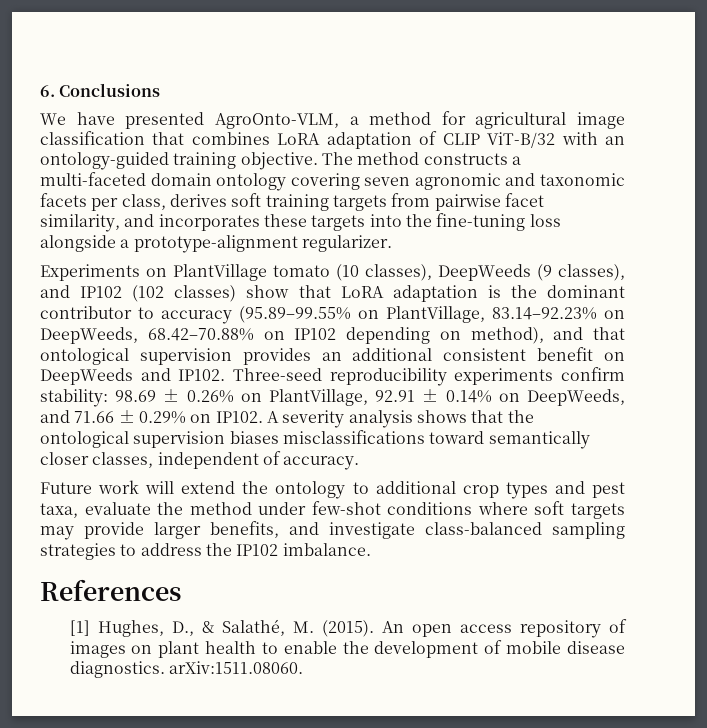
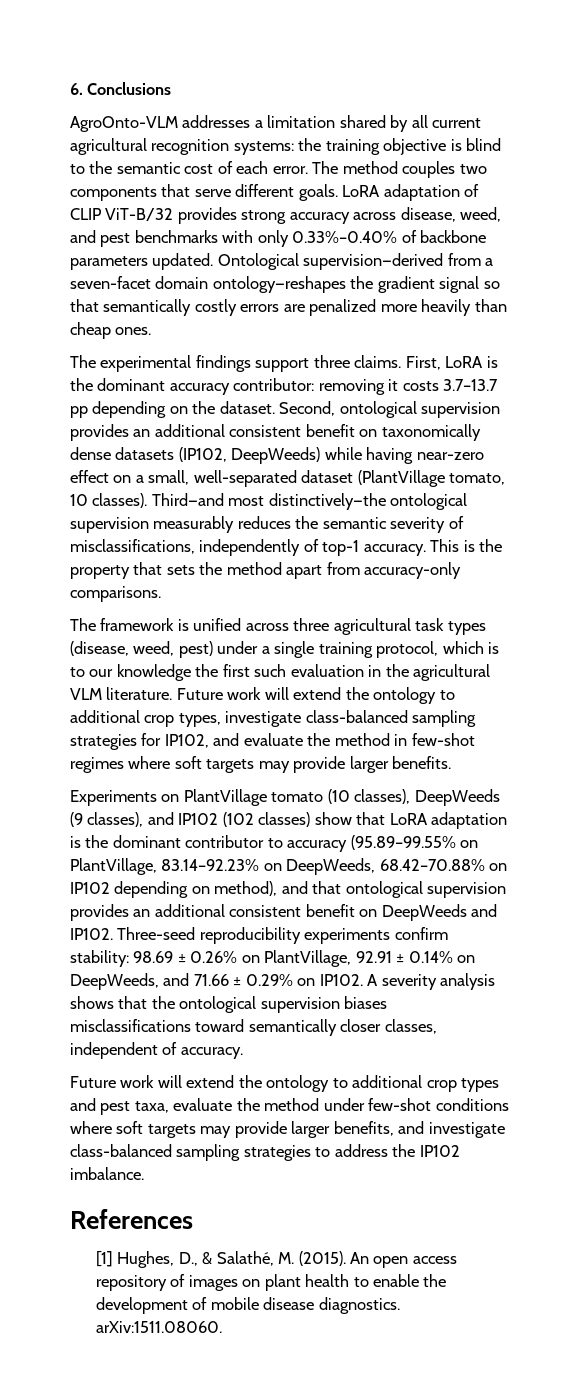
- We have presented AgroOnto-VLM, a method for agricultural image classification that combines LoRA adaptation of CLIP ViT-B/32 with an ontology-guided training objective. The method constructs a multi-faceted domain ontology covering seven agronomic and taxonomic facets per class, derives soft training targets from pairwise facet similarity, and incorporates these targets into the fine-tuning loss alongside a prototype-alignment regularizer.
+ AgroOnto-VLM addresses a limitation shared by all current agricultural recognition systems: the training objective is blind to the semantic cost of each error. The method couples two components that serve different goals. LoRA adaptation of CLIP ViT-B/32 provides strong accuracy across disease, weed, and pest benchmarks with only 0.33%–0.40% of backbone parameters updated. Ontological supervision—derived from a seven-facet domain ontology—reshapes the gradient signal so that semantically costly errors are penalized more heavily than cheap ones.
+ The experimental findings support three claims. First, LoRA is the dominant accuracy contributor: removing it costs 3.7–13.7 pp depending on the dataset. Second, ontological supervision provides an additional consistent benefit on taxonomically dense datasets (IP102, DeepWeeds) while having near-zero effect on a small, well-separated dataset (PlantVillage tomato, 10 classes). Third—and most distinctively—the ontological supervision measurably reduces the semantic severity of misclassifications, independently of top-1 accuracy. This is the property that sets the method apart from accuracy-only comparisons.
+ The framework is unified across three agricultural task types (disease, weed, pest) under a single training protocol, which is to our knowledge the first such evaluation in the agricultural VLM literature. Future work will extend the ontology to additional crop types, investigate class-balanced sampling strategies for IP102, and evaluate the method in few-shot regimes where soft targets may provide larger benefits.

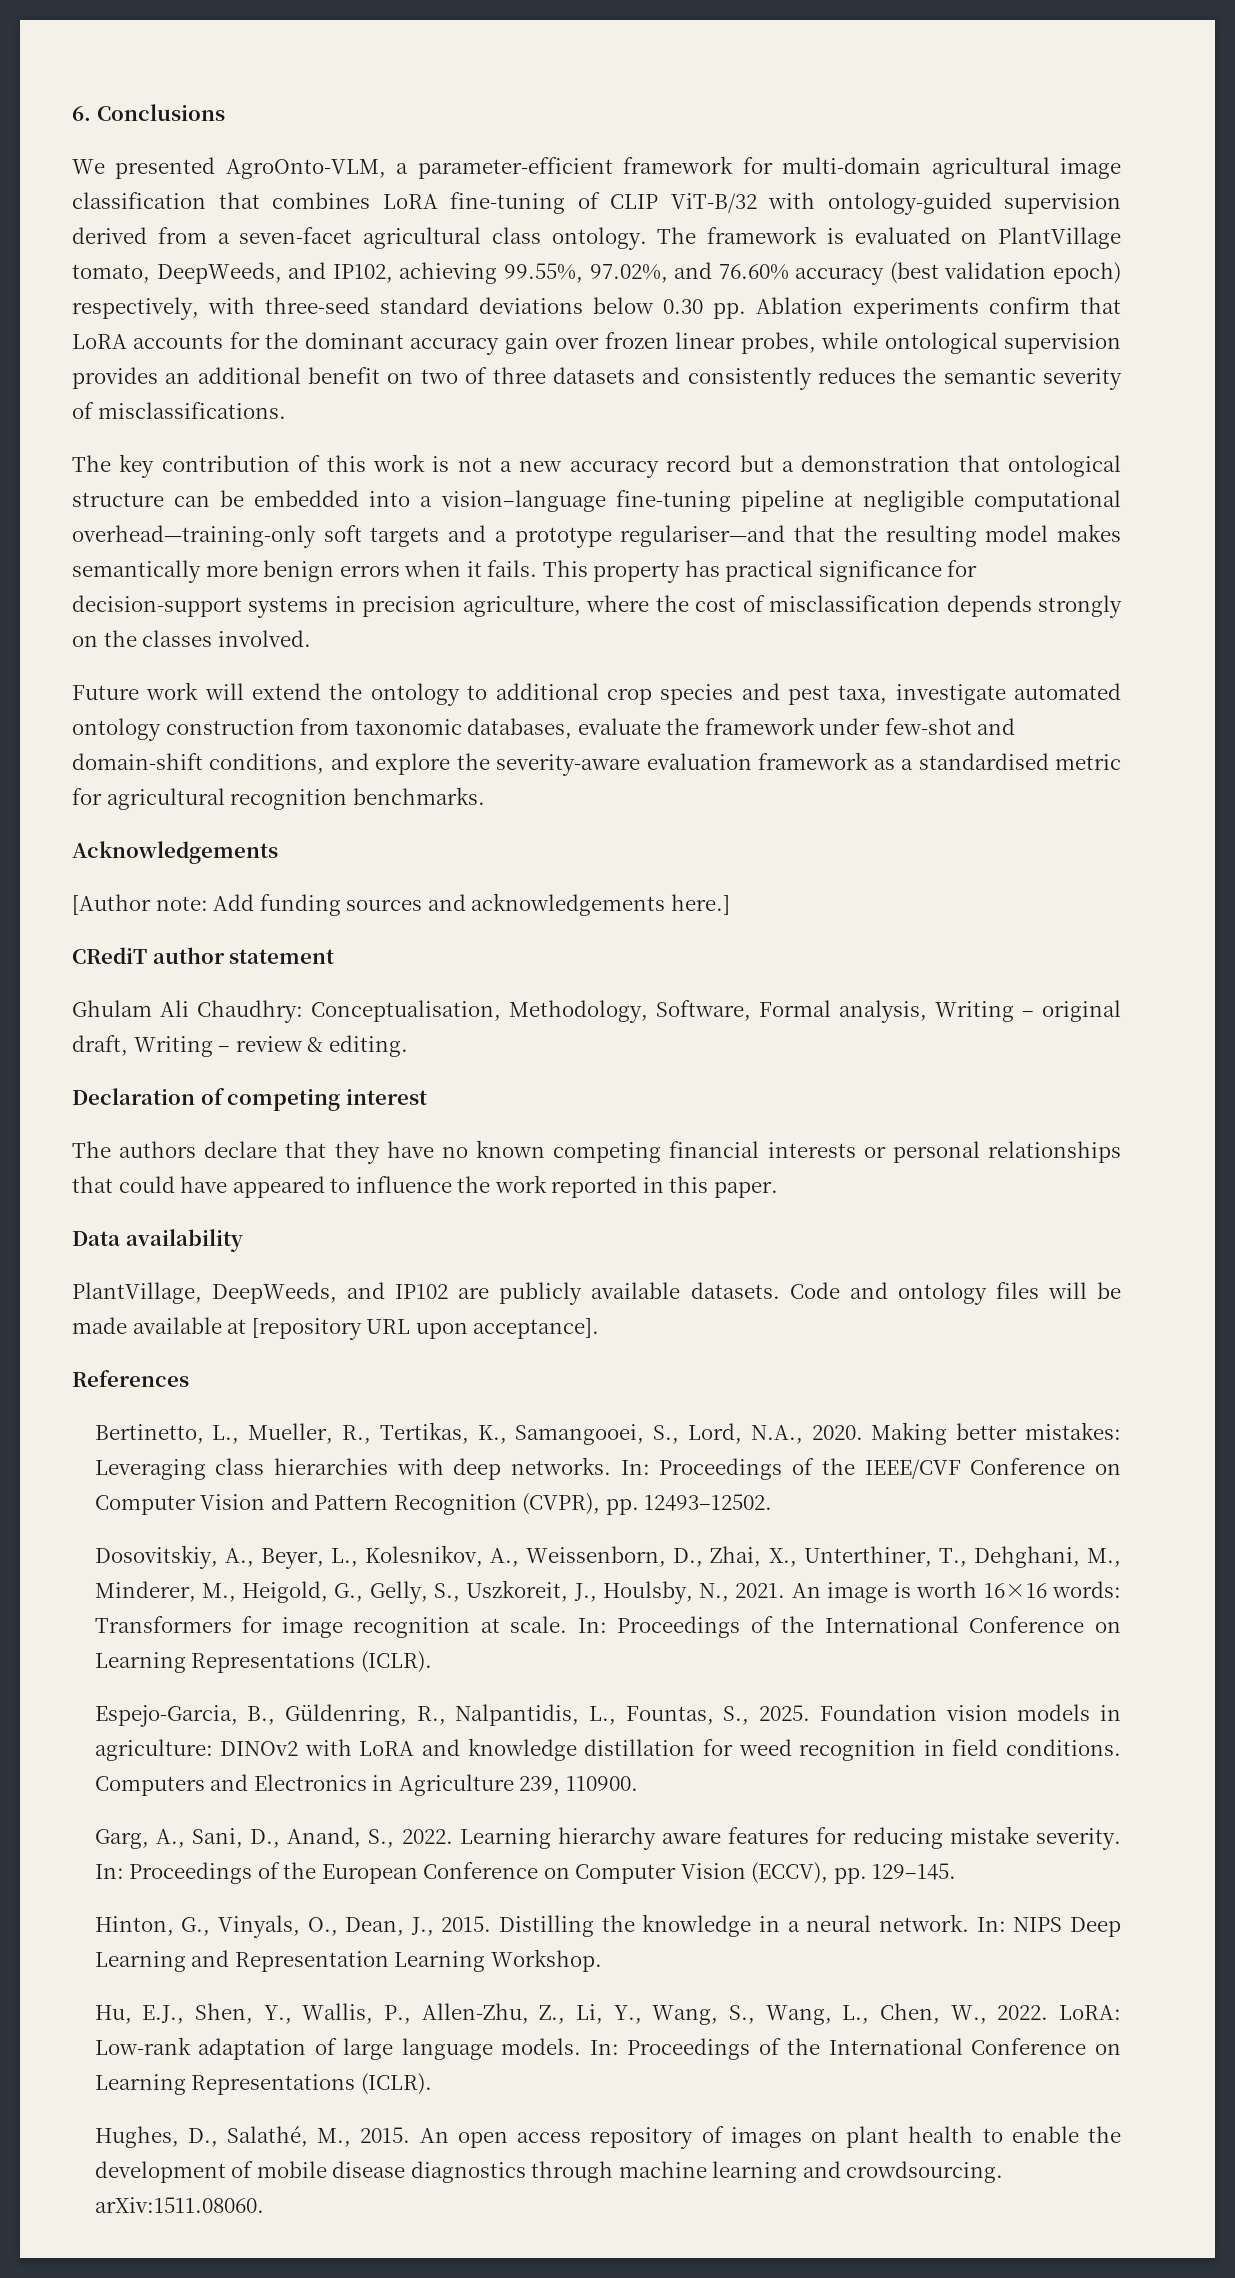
- AgroOnto-VLM addresses a limitation shared by all current agricultural recognition systems: the training objective is blind to the semantic cost of each error. The method couples two components that serve different goals. LoRA adaptation of CLIP ViT-B/32 provides strong accuracy across disease, weed, and pest benchmarks with only 0.33%–0.40% of backbone parameters updated. Ontological supervision—derived from a seven-facet domain ontology—reshapes the gradient signal so that semantically costly errors are penalized more heavily than cheap ones.
- The experimental findings support three claims. First, LoRA is the dominant accuracy contributor: removing it costs 3.7–13.7 pp depending on the dataset. Second, ontological supervision provides an additional consistent benefit on taxonomically dense datasets (IP102, DeepWeeds) while having near-zero effect on a small, well-separated dataset (PlantVillage tomato, 10 classes). Third—and most distinctively—the ontological supervision measurably reduces the semantic severity of misclassifications, independently of top-1 accuracy. This is the property that sets the method apart from accuracy-only comparisons.
- The framework is unified across three agricultural task types (disease, weed, pest) under a single training protocol, which is to our knowledge the first such evaluation in the agricultural VLM literature. Future work will extend the ontology to additional crop types, investigate class-balanced sampling strategies for IP102, and evaluate the method in few-shot regimes where soft targets may provide larger benefits.
- Experiments on PlantVillage tomato (10 classes), DeepWeeds (9 classes), and IP102 (102 classes) show that LoRA adaptation is the dominant contributor to accuracy (95.89–99.55% on PlantVillage, 83.14–92.23% on DeepWeeds, 68.42–70.88% on IP102 depending on method), and that ontological supervision provides an additional consistent benefit on DeepWeeds and IP102. Three-seed reproducibility experiments confirm stability: 98.69 ± 0.26% on PlantVillage, 92.91 ± 0.14% on DeepWeeds, and 71.66 ± 0.29% on IP102. A severity analysis shows that the ontological supervision biases misclassifications toward semantically closer classes, independent of accuracy.
- Future work will extend the ontology to additional crop types and pest taxa, evaluate the method under few-shot conditions where soft targets may provide larger benefits, and investigate class-balanced sampling strategies to address the IP102 imbalance.
+ We presented AgroOnto-VLM, a parameter-efficient framework for multi-domain agricultural image classification that combines LoRA fine-tuning of CLIP ViT-B/32 with ontology-guided supervision derived from a seven-facet agricultural class ontology. The framework is evaluated on PlantVillage tomato, DeepWeeds, and IP102, achieving 99.55%, 97.02%, and 76.60% accuracy (best validation epoch) respectively, with three-seed standard deviations below 0.30 pp. Ablation experiments confirm that LoRA accounts for the dominant accuracy gain over frozen linear probes, while ontological supervision provides an additional benefit on two of three datasets and consistently reduces the semantic severity of misclassifications.
+ The key contribution of this work is not a new accuracy record but a demonstration that ontological structure can be embedded into a vision–language fine-tuning pipeline at negligible computational overhead—training-only soft targets and a prototype regulariser—and that the resulting model makes semantically more benign errors when it fails. This property has practical significance for decision-support systems in precision agriculture, where the cost of misclassification depends strongly on the classes involved.
+ Future work will extend the ontology to additional crop species and pest taxa, investigate automated ontology construction from taxonomic databases, evaluate the framework under few-shot and domain-shift conditions, and explore the severity-aware evaluation framework as a standardised metric for agricultural recognition benchmarks.
+ Acknowledgements
+ [Author note: Add funding sources and acknowledgements here.]
+ CRediT author statement
+ Ghulam Ali Chaudhry: Conceptualisation, Methodology, Software, Formal analysis, Writing – original draft, Writing – review & editing.
+ Declaration of competing interest
+ The authors declare that they have no known competing financial interests or personal relationships that could have appeared to influence the work reported in this paper.
+ Data availability
+ PlantVillage, DeepWeeds, and IP102 are publicly available datasets. Code and ontology files will be made available at [repository URL upon acceptance].
  References
- [1] Hughes, D., & Salathé, M. (2015).
+ Bertinetto, L., Mueller, R., Tertikas, K., Samangooei, S., Lord, N.A., 2020. Making better mistakes: Leveraging class hierarchies with deep networks. In: Proceedings of the IEEE/CVF Conference on Computer Vision and Pattern Recognition (CVPR), pp. 12493–12502.
+ Dosovitskiy, A., Beyer, L., Kolesnikov, A., Weissenborn, D., Zhai, X., Unterthiner, T., Dehghani, M., Minderer, M., Heigold, G., Gelly, S., Uszkoreit, J., Houlsby, N., 2021. An image is worth 16×16 words: Transformers for image recognition at scale. In: Proceedings of the International Conference on Learning Representations (ICLR).
+ Espejo-Garcia, B., Güldenring, R., Nalpantidis, L., Fountas, S., 2025. Foundation vision models in agriculture: DINOv2 with LoRA and knowledge distillation for weed recognition in field conditions. Computers and Electronics in Agriculture 239, 110900.
+ Garg, A., Sani, D., Anand, S., 2022. Learning hierarchy aware features for reducing mistake severity. In: Proceedings of the European Conference on Computer Vision (ECCV), pp. 129–145.
+ Hinton, G., Vinyals, O., Dean, J., 2015. Distilling the knowledge in a neural network. In: NIPS Deep Learning and Representation Learning Workshop.
+ Hu, E.J., Shen, Y., Wallis, P., Allen-Zhu, Z., Li, Y., Wang, S., Wang, L., Chen, W., 2022. LoRA: Low-rank adaptation of large language models. In: Proceedings of the International Conference on Learning Representations (ICLR).
+ Hughes, D., Salathé, M., 2015.
- An open access repository of images on plant health to enable the development of mobile disease diagnostics. arXiv:1511.08060.
+ An open access repository of images on plant health to enable the development of mobile disease diagnostics through machine learning and crowdsourcing. arXiv:1511.08060.

